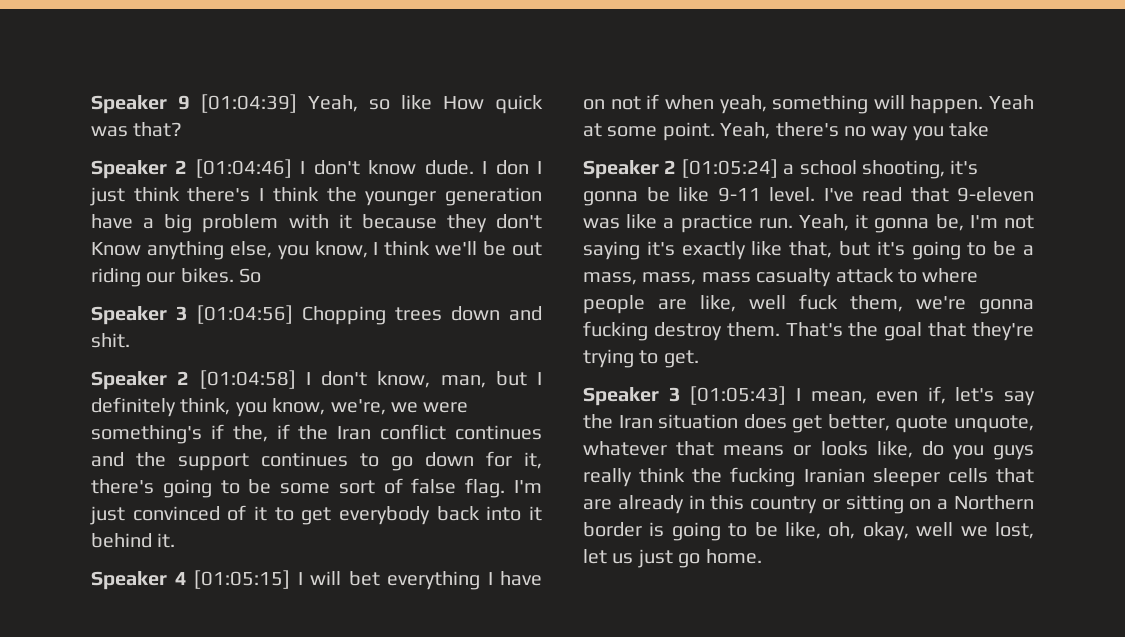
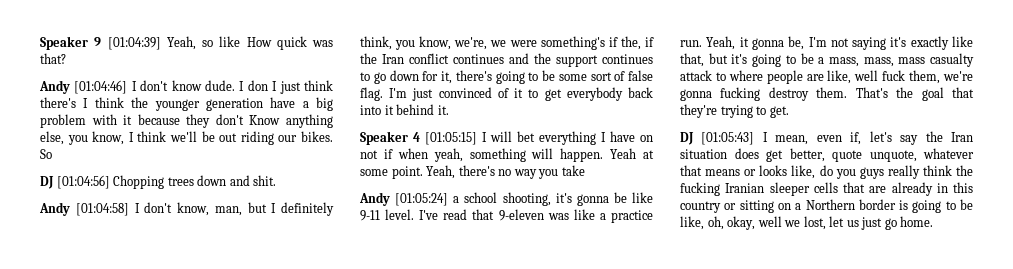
- Speaker 2 [01:04:46] I don't know dude.
+ Andy [01:04:46] I don't know dude.
- Speaker 3 [01:04:56] Chopping trees down and shit.
+ DJ [01:04:56] Chopping trees down and shit.
- Speaker 2 [01:04:58] I don't know, man, but I definitely think, you know, we're, we were something's if the, if the Iran conflict continues and the support continues to go down for it, there's going to be some sort of false flag.
+ Andy [01:04:58] I don't know, man, but I definitely think, you know, we're, we were something's if the, if the Iran conflict continues and the support continues to go down for it, there's going to be some sort of false flag.
- Speaker 2 [01:05:24] a school shooting, it's gonna be like 9-11 level.
+ Andy [01:05:24] a school shooting, it's gonna be like 9-11 level.
- Speaker 3 [01:05:43] I mean, even if, let's say the Iran situation does get better, quote unquote, whatever that means or looks like, do you guys really think the fucking Iranian sleeper cells that are already in this country or sitting on a Northern border is going to be like, oh, okay, well we lost, let us just go home.
+ DJ [01:05:43] I mean, even if, let's say the Iran situation does get better, quote unquote, whatever that means or looks like, do you guys really think the fucking Iranian sleeper cells that are already in this country or sitting on a Northern border is going to be like, oh, okay, well we lost, let us just go home.

